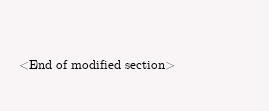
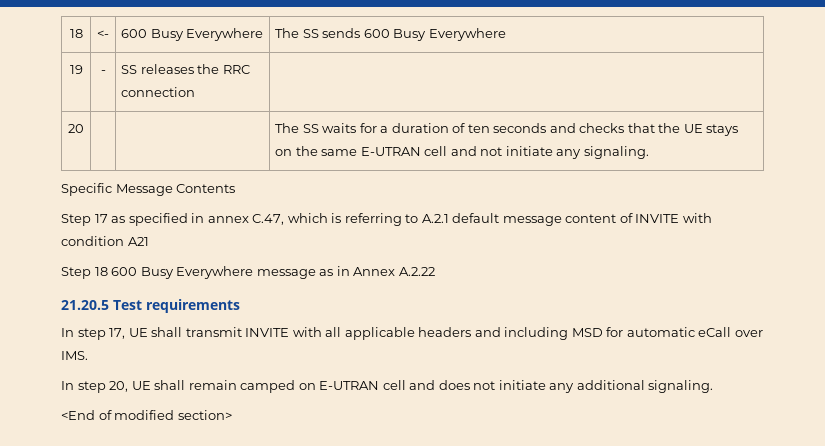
+ 18 | <- | 600 Busy Everywhere | The SS sends 600 Busy Everywhere
+ 19 | - | SS releases the RRC connection |
+ 20 | | | The SS waits for a duration of ten seconds and checks that the UE stays on the same E-UTRAN cell and not initiate any signaling.
+ Specific Message Contents
+ Step 17 as specified in annex C.47, which is referring to A.2.1 default message content of INVITE with condition A21
+ Step 18 600 Busy Everywhere message as in Annex A.2.22
+ 21.20.5 Test requirements
+ In step 17, UE shall transmit INVITE with all applicable headers and including MSD for automatic eCall over IMS.
+ In step 20, UE shall remain camped on E-UTRAN cell and does not initiate any additional signaling.

